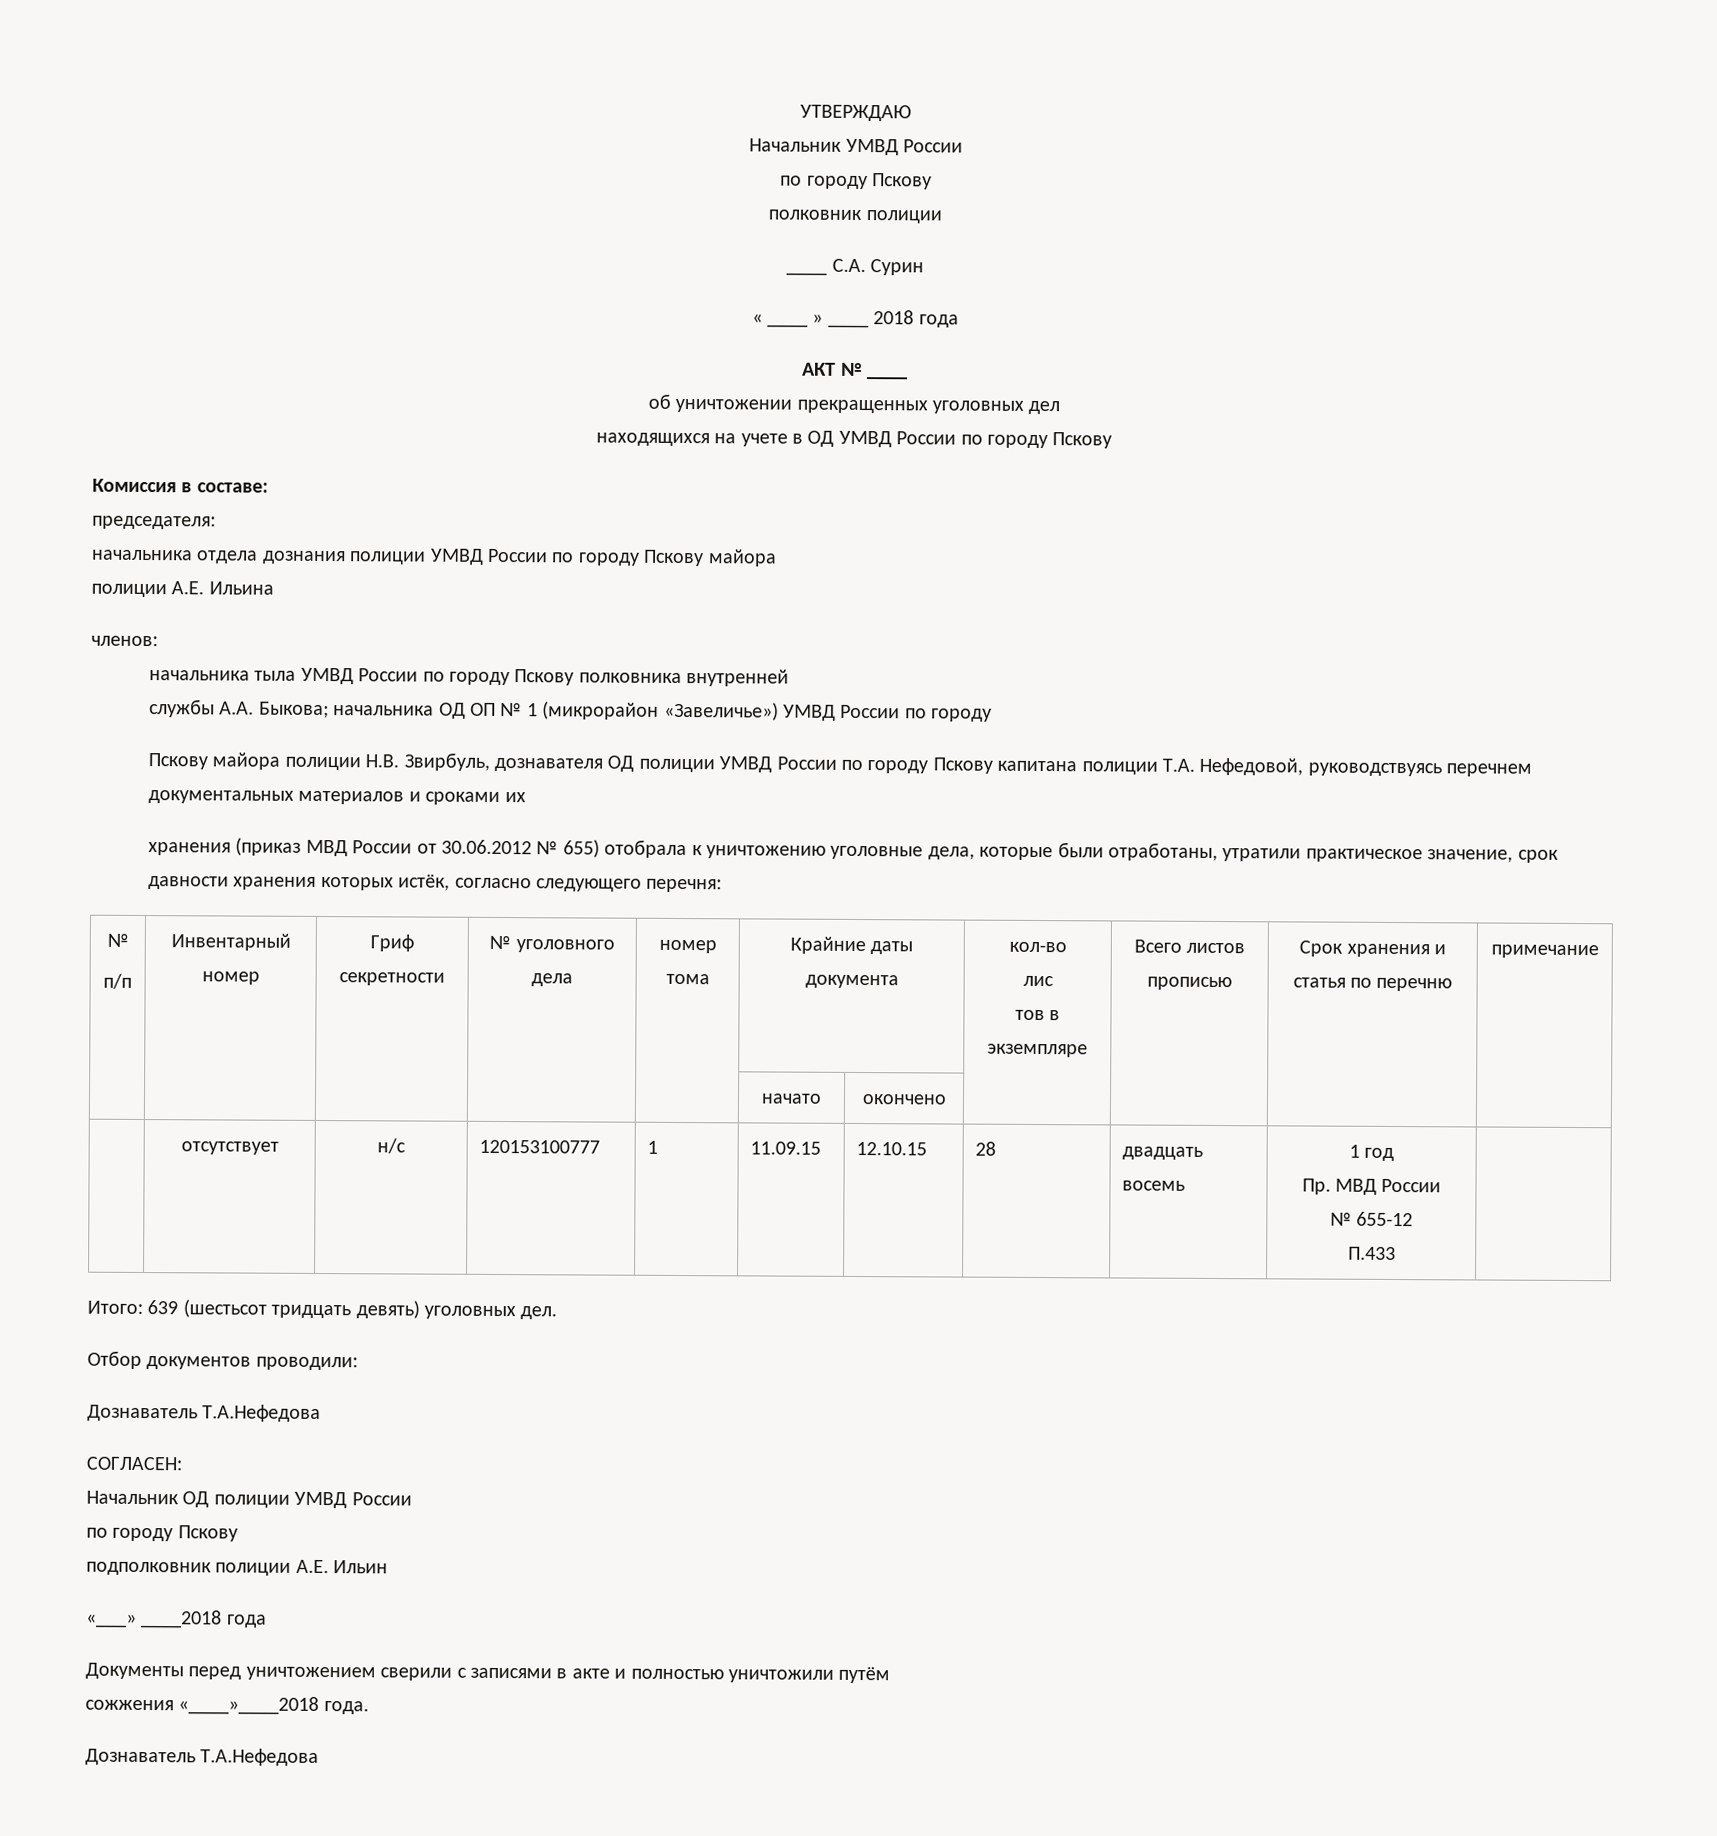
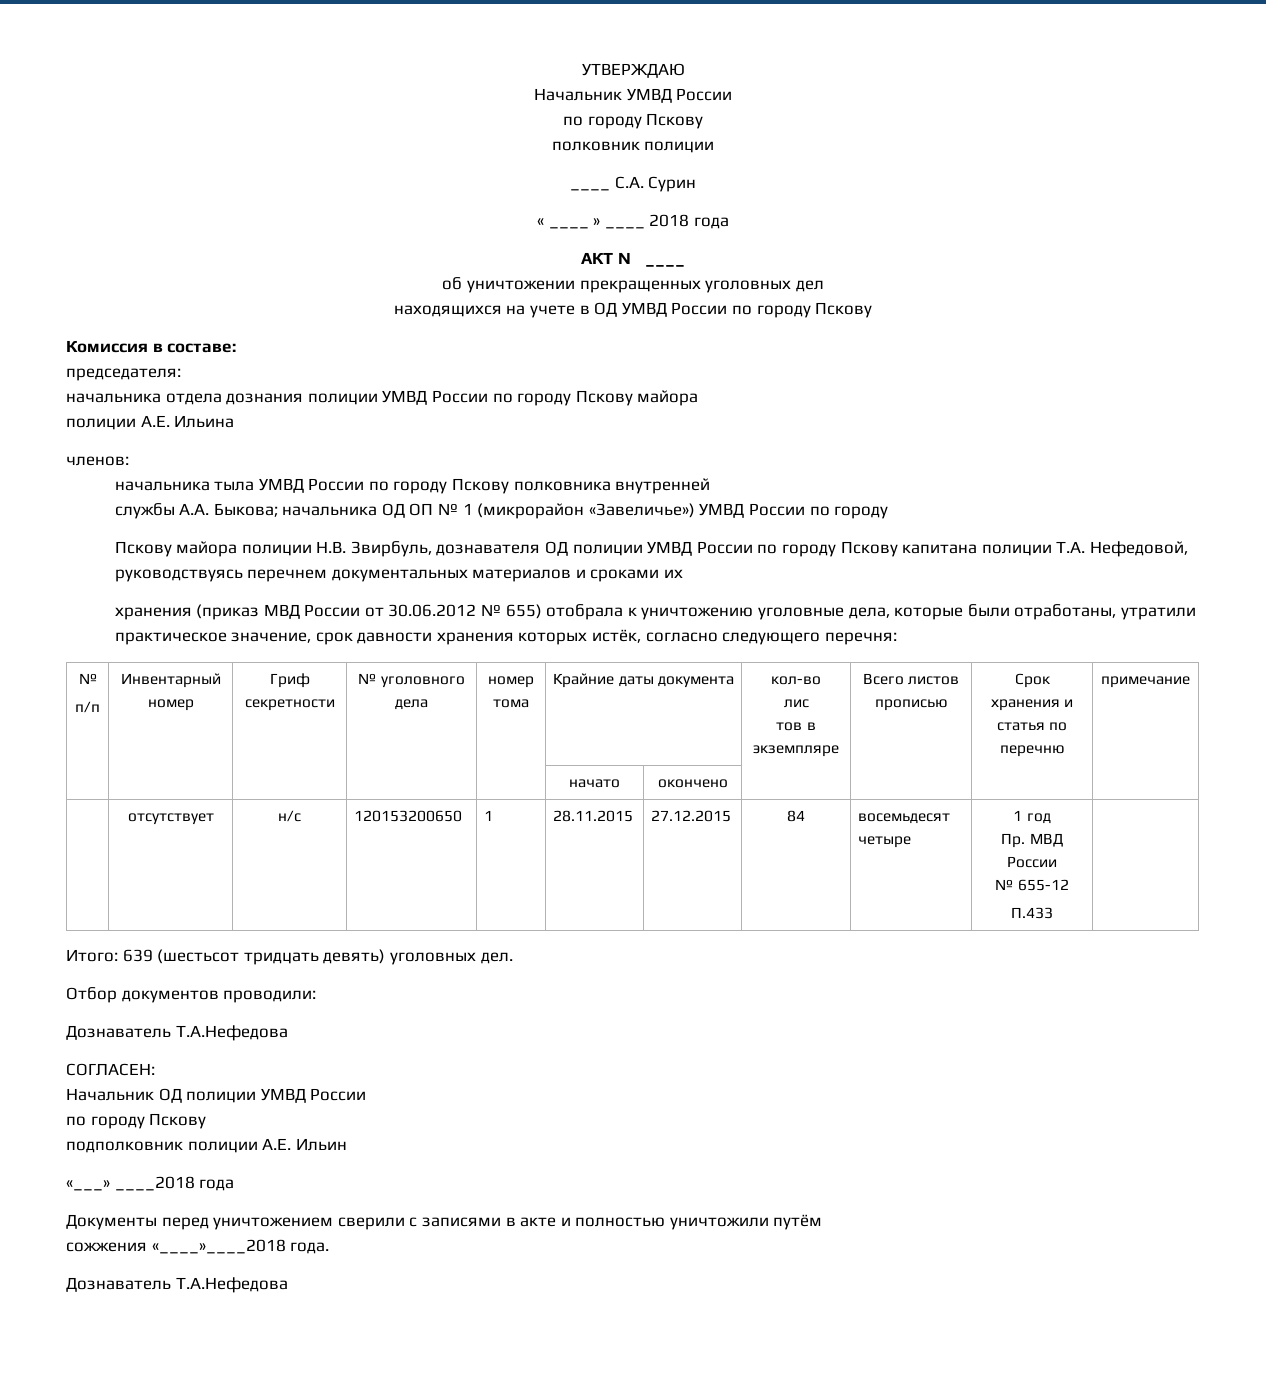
- | отсутствует | н/с | 120153100777 | 1 | 11.09.15 | 12.10.15 | 28 | двадцать восемь | 1 год
+ | отсутствует | н/с | 120153200650 | 1 | 28.11.2015 | 27.12.2015 | 84 | восемьдесят четыре | 1 год

